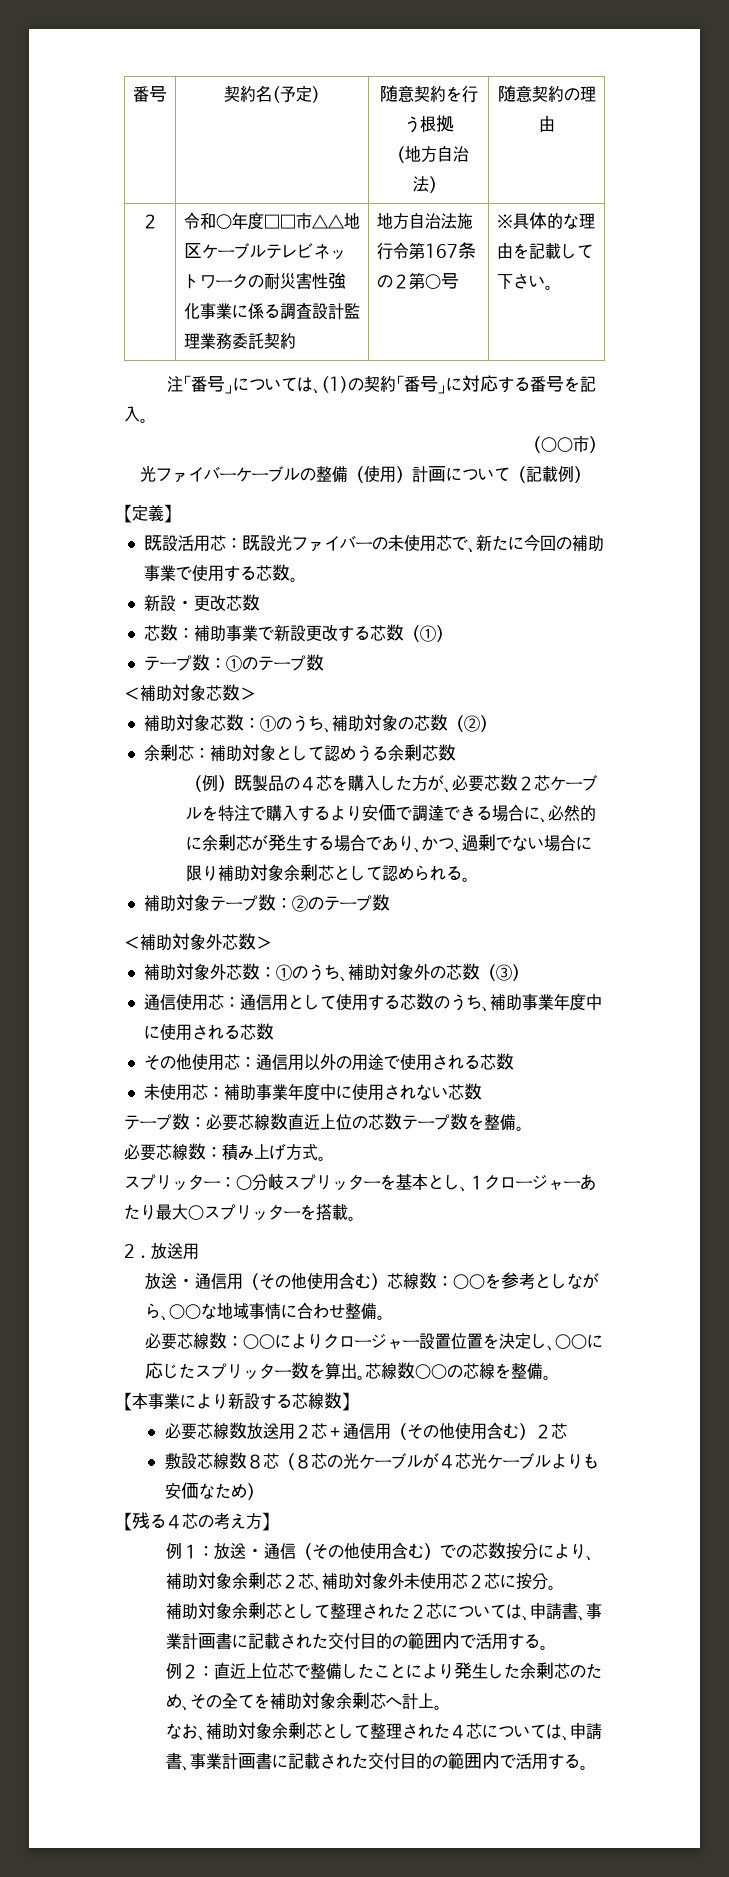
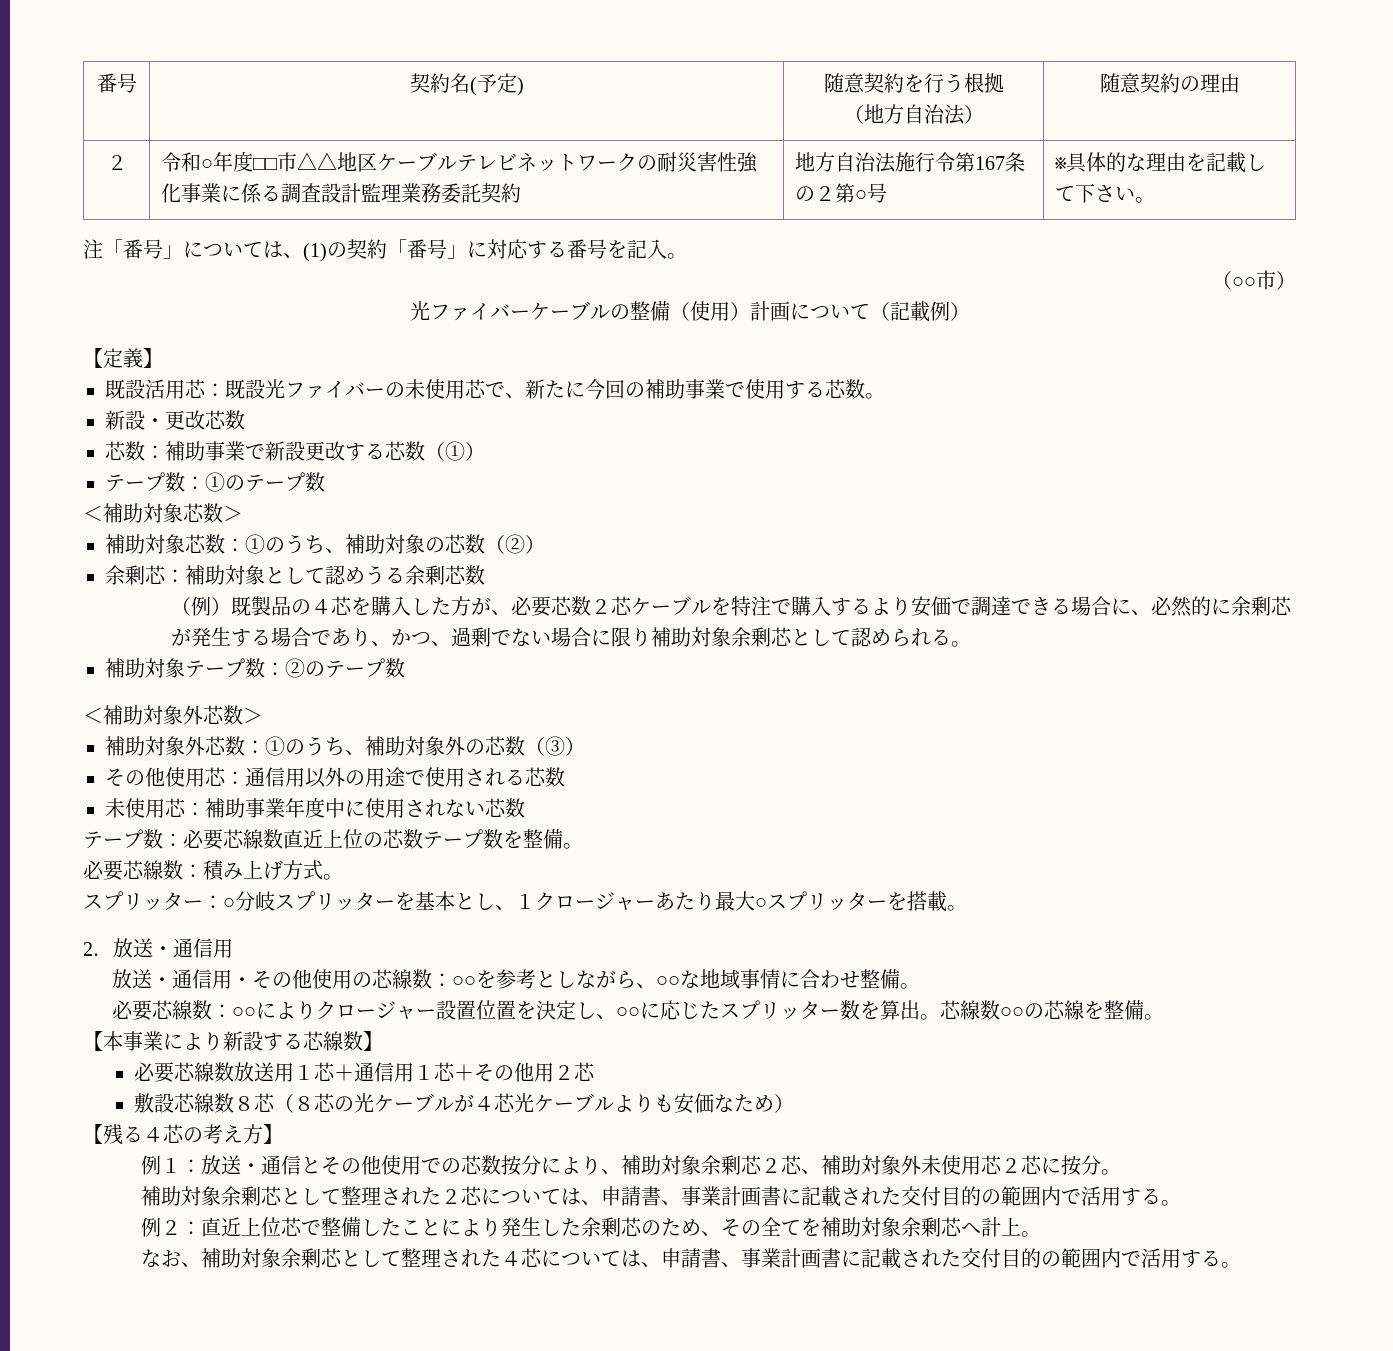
- 通信使用芯：通信用として使用する芯数のうち、補助事業年度中に使用される芯数
- 2．放送用
+ 2．放送・通信用
- 放送・通信用（その他使用含む）芯線数：○○を参考としながら、○○な地域事情に合わせ整備。
+ 放送・通信用・その他使用の芯線数：○○を参考としながら、○○な地域事情に合わせ整備。
- 必要芯線数放送用２芯＋通信用（その他使用含む）２芯
+ 必要芯線数放送用１芯＋通信用１芯＋その他用２芯
- 例１：放送・通信（その他使用含む）での芯数按分により、補助対象余剰芯２芯、補助対象外未使用芯２芯に按分。
+ 例１：放送・通信とその他使用での芯数按分により、補助対象余剰芯２芯、補助対象外未使用芯２芯に按分。

